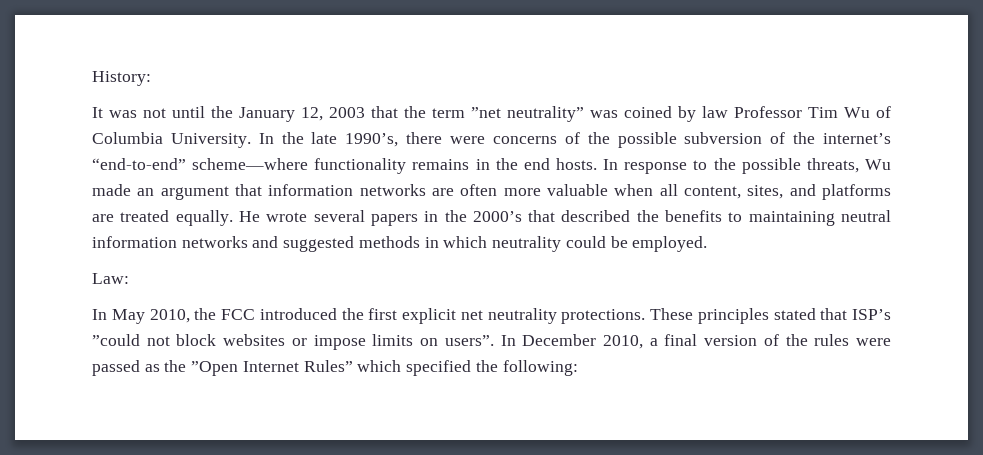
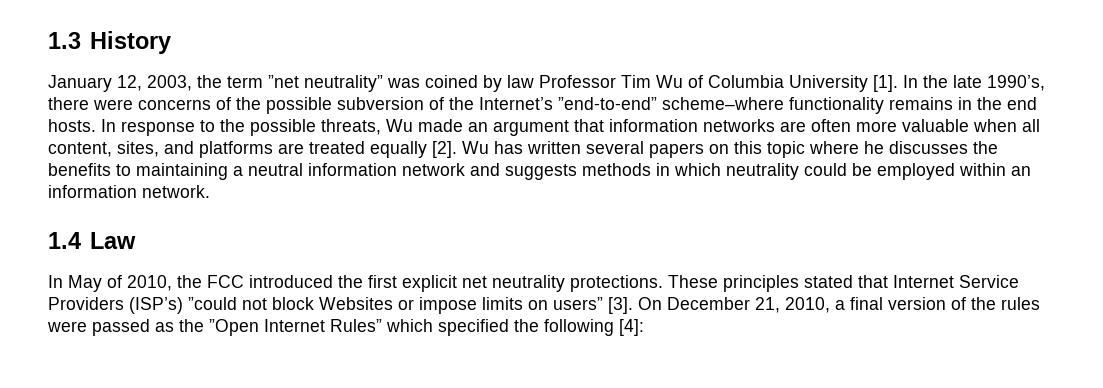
- History:
- It was not until the January 12, 2003 that the term ”net neutrality” was coined by law Professor Tim Wu of Columbia University.
+ 1.3 History
+ January 12, 2003, the term ”net neutrality” was coined by law Professor Tim Wu of Columbia University [1].
- In the late 1990’s, there were concerns of the possible subversion of the internet’s “end-to-end” scheme—where functionality remains in the end hosts.
+ In the late 1990’s, there were concerns of the possible subversion of the Internet’s ”end-to-end” scheme–where functionality remains in the end hosts.
- In response to the possible threats, Wu made an argument that information networks are often more valuable when all content, sites, and platforms are treated equally. He wrote several papers in the 2000’s that described the benefits to maintaining neutral information networks and suggested methods in which neutrality could be employed.
- Law:
+ In response to the possible threats, Wu made an argument that information networks are often more valuable when all content, sites, and platforms are treated equally [2]. Wu has written several papers on this topic where he discusses the benefits to maintaining a neutral information network and suggests methods in which neutrality could be employed within an information network.
+ 1.4 Law
- In May 2010, the FCC introduced the first explicit net neutrality protections.
+ In May of 2010, the FCC introduced the first explicit net neutrality protections.
- These principles stated that ISP’s ”could not block websites or impose limits on users”. In December 2010, a final version of the rules were passed as the ”Open Internet Rules” which specified the following:
+ These principles stated that Internet Service Providers (ISP’s) ”could not block Websites or impose limits on users” [3]. On December 21, 2010, a final version of the rules were passed as the ”Open Internet Rules” which specified the following [4]:

